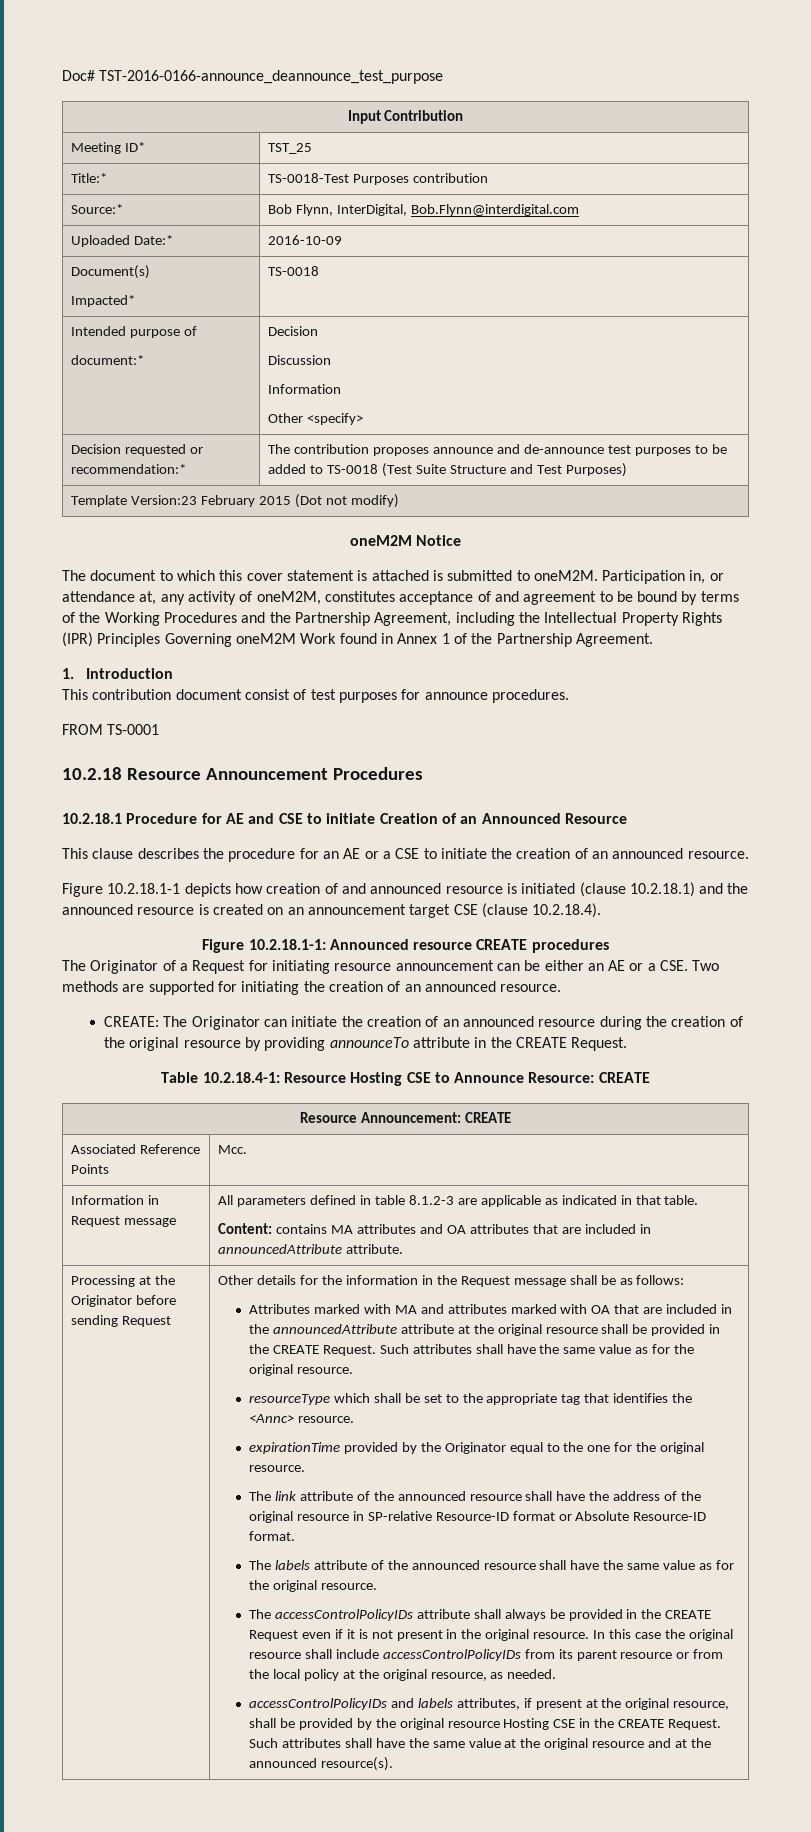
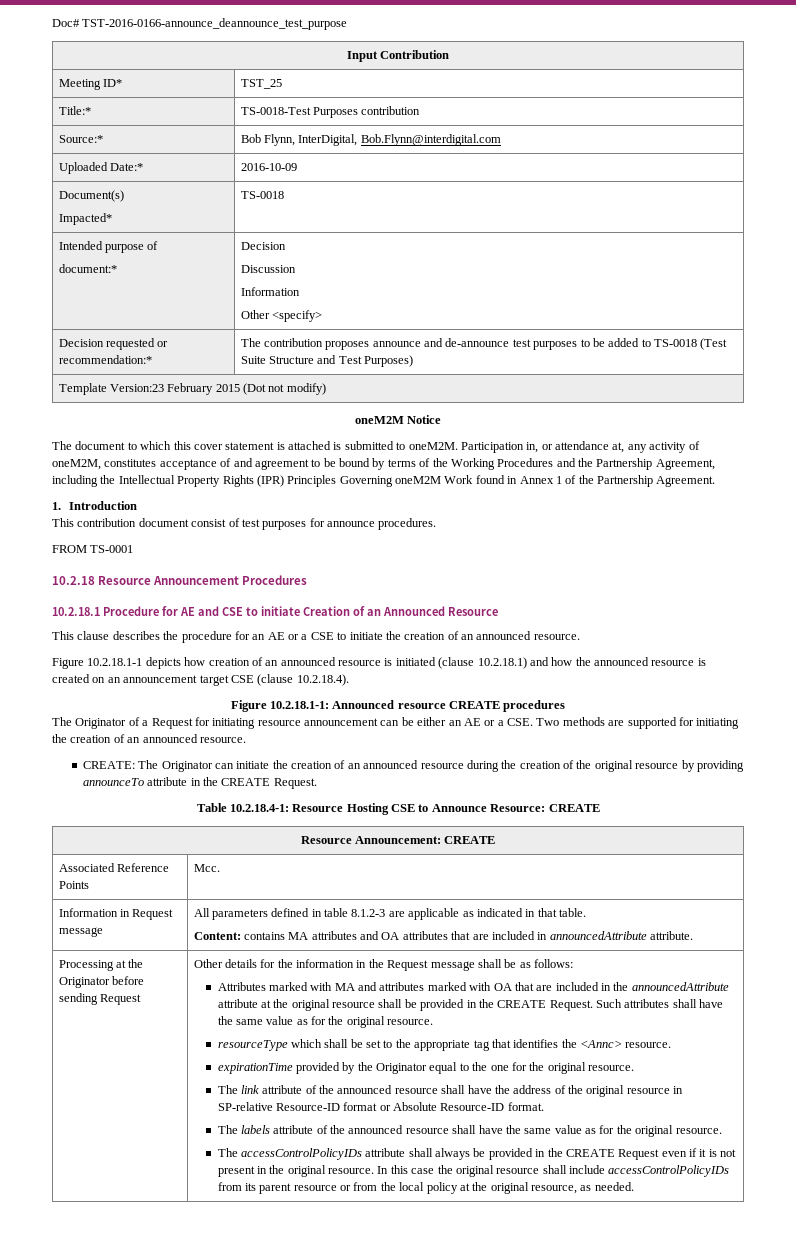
- Figure 10.2.18.1-1 depicts how creation of and announced resource is initiated (clause 10.2.18.1) and the announced resource is created on an announcement target CSE (clause 10.2.18.4).
+ Figure 10.2.18.1-1 depicts how creation of an announced resource is initiated (clause 10.2.18.1) and how the announced resource is created on an announcement target CSE (clause 10.2.18.4).
- accessControlPolicyIDs and labels attributes, if present at the original resource, shall be provided by the original resource Hosting CSE in the CREATE Request. Such attributes shall have the same value at the original resource and at the announced resource(s).

